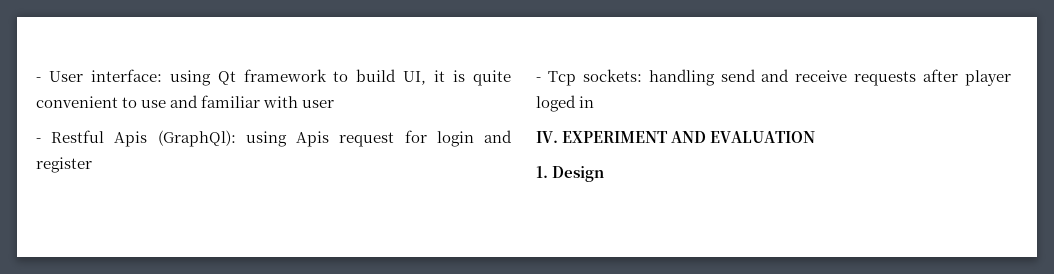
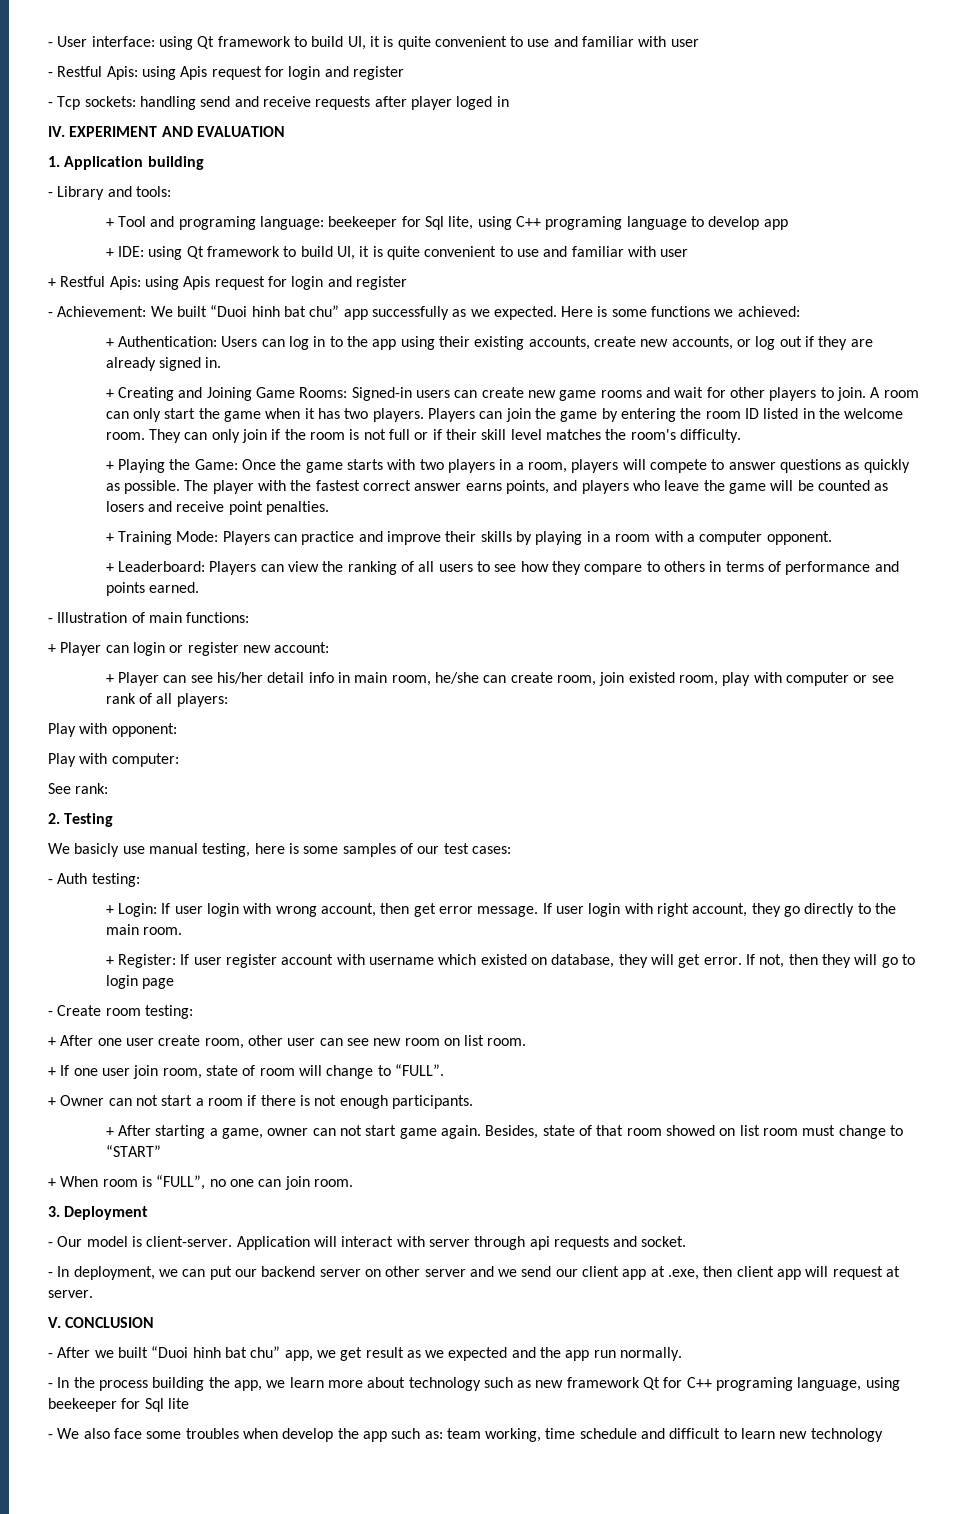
- - Restful Apis (GraphQl): using Apis request for login and register
+ - Restful Apis: using Apis request for login and register
- 1. Design
+ 1. Application building
+ - Library and tools:
+ + Tool and programing language: beekeeper for Sql lite, using C++ programing language to develop app
+ + IDE: using Qt framework to build UI, it is quite convenient to use and familiar with user
+ + Restful Apis: using Apis request for login and register
+ - Achievement: We built “Duoi hinh bat chu” app successfully as we expected. Here is some functions we achieved:
+ + Authentication: Users can log in to the app using their existing accounts, create new accounts, or log out if they are already signed in.
+ + Creating and Joining Game Rooms: Signed-in users can create new game rooms and wait for other players to join. A room can only start the game when it has two players. Players can join the game by entering the room ID listed in the welcome room. They can only join if the room is not full or if their skill level matches the room's difficulty.
+ + Playing the Game: Once the game starts with two players in a room, players will compete to answer questions as quickly as possible. The player with the fastest correct answer earns points, and players who leave the game will be counted as losers and receive point penalties.
+ + Training Mode: Players can practice and improve their skills by playing in a room with a computer opponent.
+ + Leaderboard: Players can view the ranking of all users to see how they compare to others in terms of performance and points earned.
+ - Illustration of main functions:
+ + Player can login or register new account:
+ + Player can see his/her detail info in main room, he/she can create room, join existed room, play with computer or see rank of all players:
+ Play with opponent:
+ Play with computer:
+ See rank:
+ 2. Testing
+ We basicly use manual testing, here is some samples of our test cases:
+ - Auth testing:
+ + Login: If user login with wrong account, then get error message. If user login with right account, they go directly to the main room.
+ + Register: If user register account with username which existed on database, they will get error. If not, then they will go to login page
+ - Create room testing:
+ + After one user create room, other user can see new room on list room.
+ + If one user join room, state of room will change to “FULL”.
+ + Owner can not start a room if there is not enough participants.
+ + After starting a game, owner can not start game again. Besides, state of that room showed on list room must change to “START”
+ + When room is “FULL”, no one can join room.
+ 3. Deployment
+ - Our model is client-server. Application will interact with server through api requests and socket.
+ - In deployment, we can put our backend server on other server and we send our client app at .exe, then client app will request at server.
+ V. CONCLUSION
+ - After we built “Duoi hinh bat chu” app, we get result as we expected and the app run normally.
+ - In the process building the app, we learn more about technology such as new framework Qt for C++ programing language, using beekeeper for Sql lite
+ - We also face some troubles when develop the app such as: team working, time schedule and difficult to learn new technology

